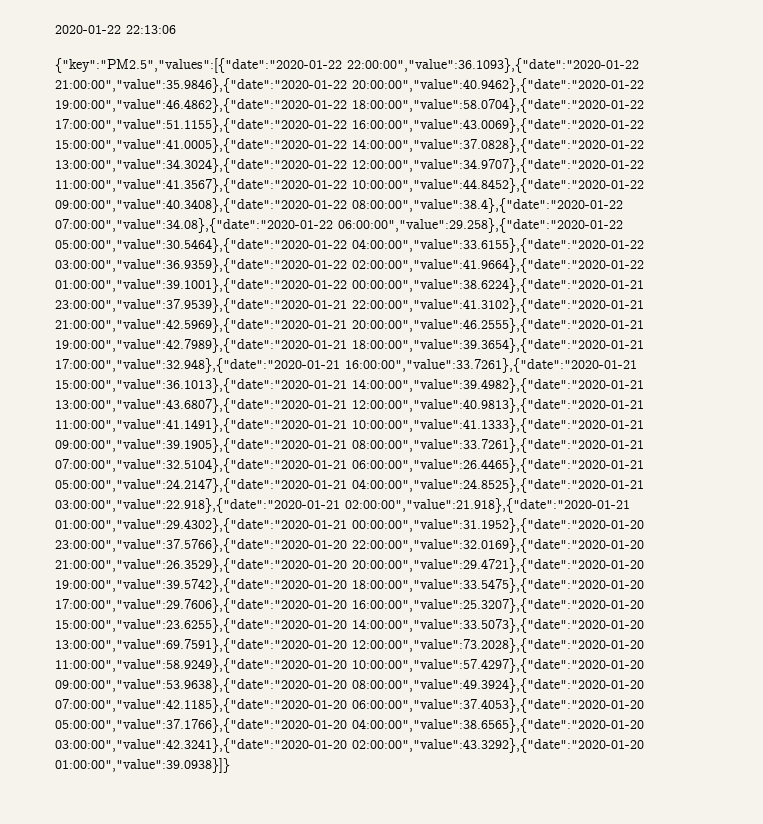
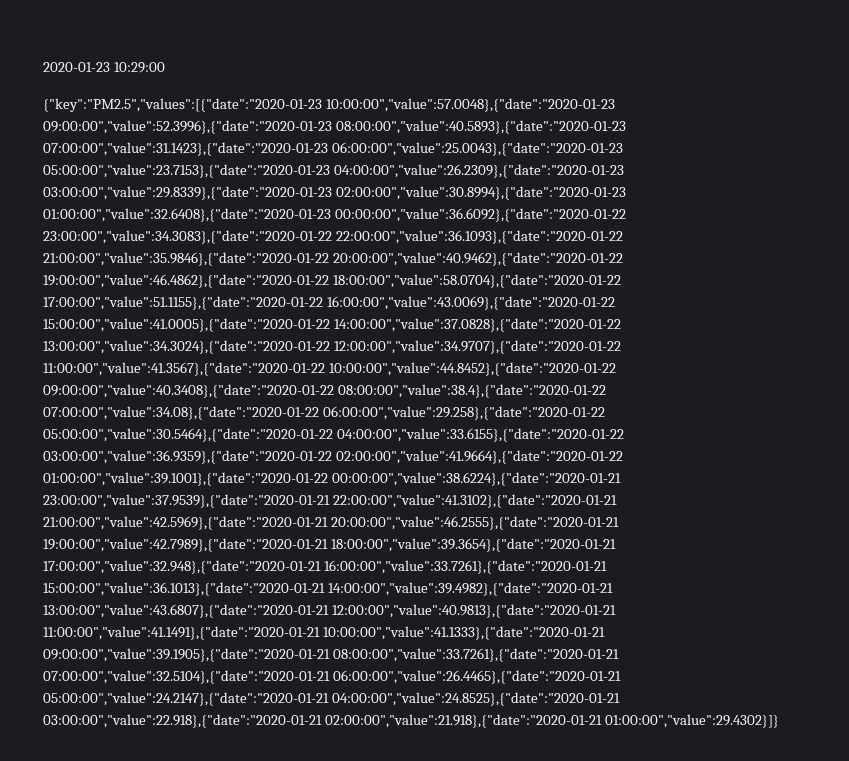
- 2020-01-22 22:13:06
- {"key":"PM2.5","values":[{"date":"2020-01-22 22:00:00","value":36.1093},{"date":"2020-01-22 21:00:00","value":35.9846},{"date":"2020-01-22 20:00:00","value":40.9462},{"date":"2020-01-22 19:00:00","value":46.4862},{"date":"2020-01-22 18:00:00","value":58.0704},{"date":"2020-01-22 17:00:00","value":51.1155},{"date":"2020-01-22 16:00:00","value":43.0069},{"date":"2020-01-22 15:00:00","value":41.0005},{"date":"2020-01-22 14:00:00","value":37.0828},{"date":"2020-01-22 13:00:00","value":34.3024},{"date":"2020-01-22 12:00:00","value":34.9707},{"date":"2020-01-22 11:00:00","value":41.3567},{"date":"2020-01-22 10:00:00","value":44.8452},{"date":"2020-01-22 09:00:00","value":40.3408},{"date":"2020-01-22 08:00:00","value":38.4},{"date":"2020-01-22 07:00:00","value":34.08},{"date":"2020-01-22 06:00:00","value":29.258},{"date":"2020-01-22 05:00:00","value":30.5464},{"date":"2020-01-22 04:00:00","value":33.6155},{"date":"2020-01-22 03:00:00","value":36.9359},{"date":"2020-01-22 02:00:00","value":41.9664},{"date":"2020-01-22 01:00:00","value":39.1001},{"date":"2020-01-22 00:00:00","value":38.6224},{"date":"2020-01-21 23:00:00","value":37.9539},{"date":"2020-01-21 22:00:00","value":41.3102},{"date":"2020-01-21 21:00:00","value":42.5969},{"date":"2020-01-21 20:00:00","value":46.2555},{"date":"2020-01-21 19:00:00","value":42.7989},{"date":"2020-01-21 18:00:00","value":39.3654},{"date":"2020-01-21 17:00:00","value":32.948},{"date":"2020-01-21 16:00:00","value":33.7261},{"date":"2020-01-21 15:00:00","value":36.1013},{"date":"2020-01-21 14:00:00","value":39.4982},{"date":"2020-01-21 13:00:00","value":43.6807},{"date":"2020-01-21 12:00:00","value":40.9813},{"date":"2020-01-21 11:00:00","value":41.1491},{"date":"2020-01-21 10:00:00","value":41.1333},{"date":"2020-01-21 09:00:00","value":39.1905},{"date":"2020-01-21 08:00:00","value":33.7261},{"date":"2020-01-21 07:00:00","value":32.5104},{"date":"2020-01-21 06:00:00","value":26.4465},{"date":"2020-01-21 05:00:00","value":24.2147},{"date":"2020-01-21 04:00:00","value":24.8525},{"date":"2020-01-21 03:00:00","value":22.918},{"date":"2020-01-21 02:00:00","value":21.918},{"date":"2020-01-21 01:00:00","value":29.4302},{"date":"2020-01-21 00:00:00","value":31.1952},{"date":"2020-01-20 23:00:00","value":37.5766},{"date":"2020-01-20 22:00:00","value":32.0169},{"date":"2020-01-20 21:00:00","value":26.3529},{"date":"2020-01-20 20:00:00","value":29.4721},{"date":"2020-01-20 19:00:00","value":39.5742},{"date":"2020-01-20 18:00:00","value":33.5475},{"date":"2020-01-20 17:00:00","value":29.7606},{"date":"2020-01-20 16:00:00","value":25.3207},{"date":"2020-01-20 15:00:00","value":23.6255},{"date":"2020-01-20 14:00:00","value":33.5073},{"date":"2020-01-20 13:00:00","value":69.7591},{"date":"2020-01-20 12:00:00","value":73.2028},{"date":"2020-01-20 11:00:00","value":58.9249},{"date":"2020-01-20 10:00:00","value":57.4297},{"date":"2020-01-20 09:00:00","value":53.9638},{"date":"2020-01-20 08:00:00","value":49.3924},{"date":"2020-01-20 07:00:00","value":42.1185},{"date":"2020-01-20 06:00:00","value":37.4053},{"date":"2020-01-20 05:00:00","value":37.1766},{"date":"2020-01-20 04:00:00","value":38.6565},{"date":"2020-01-20 03:00:00","value":42.3241},{"date":"2020-01-20 02:00:00","value":43.3292},{"date":"2020-01-20 01:00:00","value":39.0938}]}
+ 2020-01-23 10:29:00
+ {"key":"PM2.5","values":[{"date":"2020-01-23 10:00:00","value":57.0048},{"date":"2020-01-23 09:00:00","value":52.3996},{"date":"2020-01-23 08:00:00","value":40.5893},{"date":"2020-01-23 07:00:00","value":31.1423},{"date":"2020-01-23 06:00:00","value":25.0043},{"date":"2020-01-23 05:00:00","value":23.7153},{"date":"2020-01-23 04:00:00","value":26.2309},{"date":"2020-01-23 03:00:00","value":29.8339},{"date":"2020-01-23 02:00:00","value":30.8994},{"date":"2020-01-23 01:00:00","value":32.6408},{"date":"2020-01-23 00:00:00","value":36.6092},{"date":"2020-01-22 23:00:00","value":34.3083},{"date":"2020-01-22 22:00:00","value":36.1093},{"date":"2020-01-22 21:00:00","value":35.9846},{"date":"2020-01-22 20:00:00","value":40.9462},{"date":"2020-01-22 19:00:00","value":46.4862},{"date":"2020-01-22 18:00:00","value":58.0704},{"date":"2020-01-22 17:00:00","value":51.1155},{"date":"2020-01-22 16:00:00","value":43.0069},{"date":"2020-01-22 15:00:00","value":41.0005},{"date":"2020-01-22 14:00:00","value":37.0828},{"date":"2020-01-22 13:00:00","value":34.3024},{"date":"2020-01-22 12:00:00","value":34.9707},{"date":"2020-01-22 11:00:00","value":41.3567},{"date":"2020-01-22 10:00:00","value":44.8452},{"date":"2020-01-22 09:00:00","value":40.3408},{"date":"2020-01-22 08:00:00","value":38.4},{"date":"2020-01-22 07:00:00","value":34.08},{"date":"2020-01-22 06:00:00","value":29.258},{"date":"2020-01-22 05:00:00","value":30.5464},{"date":"2020-01-22 04:00:00","value":33.6155},{"date":"2020-01-22 03:00:00","value":36.9359},{"date":"2020-01-22 02:00:00","value":41.9664},{"date":"2020-01-22 01:00:00","value":39.1001},{"date":"2020-01-22 00:00:00","value":38.6224},{"date":"2020-01-21 23:00:00","value":37.9539},{"date":"2020-01-21 22:00:00","value":41.3102},{"date":"2020-01-21 21:00:00","value":42.5969},{"date":"2020-01-21 20:00:00","value":46.2555},{"date":"2020-01-21 19:00:00","value":42.7989},{"date":"2020-01-21 18:00:00","value":39.3654},{"date":"2020-01-21 17:00:00","value":32.948},{"date":"2020-01-21 16:00:00","value":33.7261},{"date":"2020-01-21 15:00:00","value":36.1013},{"date":"2020-01-21 14:00:00","value":39.4982},{"date":"2020-01-21 13:00:00","value":43.6807},{"date":"2020-01-21 12:00:00","value":40.9813},{"date":"2020-01-21 11:00:00","value":41.1491},{"date":"2020-01-21 10:00:00","value":41.1333},{"date":"2020-01-21 09:00:00","value":39.1905},{"date":"2020-01-21 08:00:00","value":33.7261},{"date":"2020-01-21 07:00:00","value":32.5104},{"date":"2020-01-21 06:00:00","value":26.4465},{"date":"2020-01-21 05:00:00","value":24.2147},{"date":"2020-01-21 04:00:00","value":24.8525},{"date":"2020-01-21 03:00:00","value":22.918},{"date":"2020-01-21 02:00:00","value":21.918},{"date":"2020-01-21 01:00:00","value":29.4302}]}

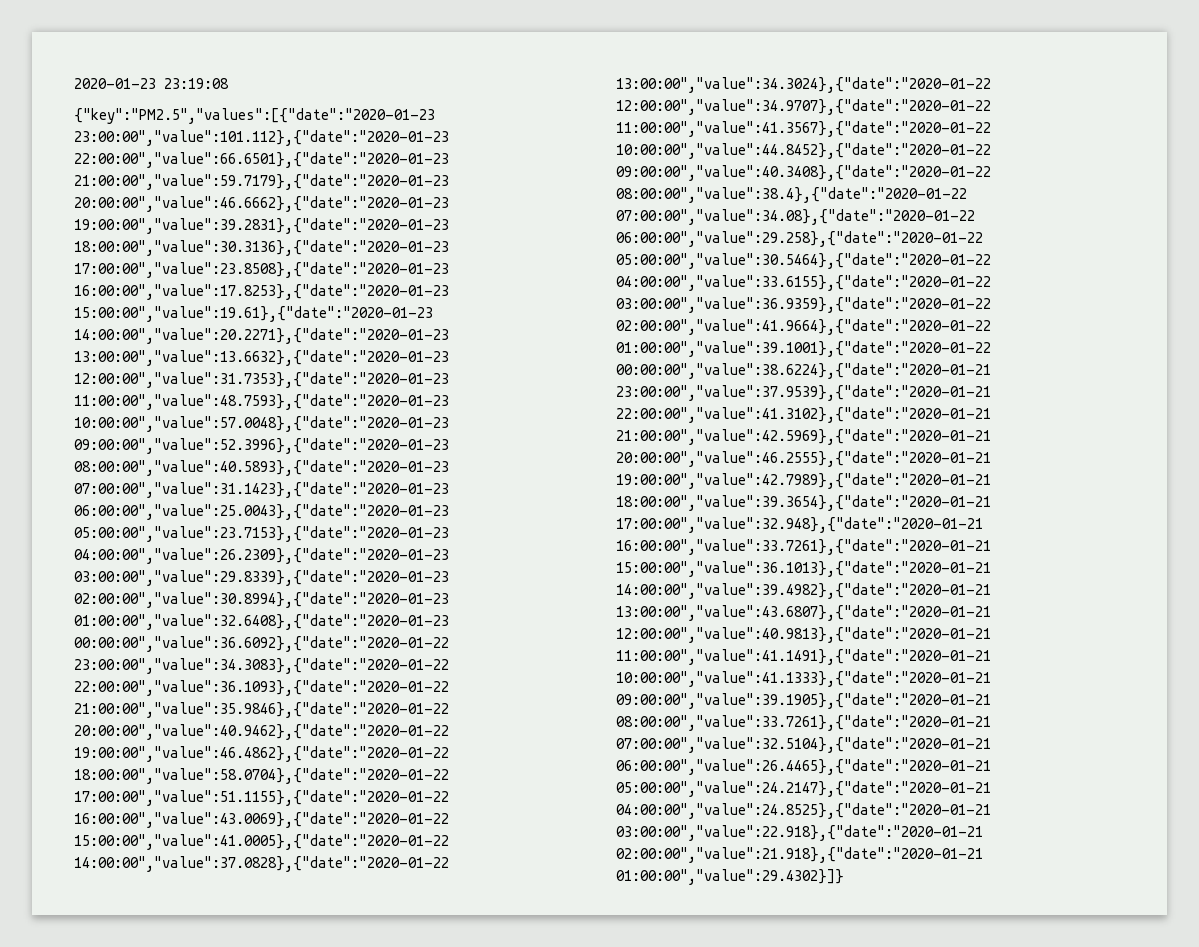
- 2020-01-23 10:29:00
+ 2020-01-23 23:19:08
- {"key":"PM2.5","values":[{"date":"2020-01-23 10:00:00","value":57.0048},{"date":"2020-01-23 09:00:00","value":52.3996},{"date":"2020-01-23 08:00:00","value":40.5893},{"date":"2020-01-23 07:00:00","value":31.1423},{"date":"2020-01-23 06:00:00","value":25.0043},{"date":"2020-01-23 05:00:00","value":23.7153},{"date":"2020-01-23 04:00:00","value":26.2309},{"date":"2020-01-23 03:00:00","value":29.8339},{"date":"2020-01-23 02:00:00","value":30.8994},{"date":"2020-01-23 01:00:00","value":32.6408},{"date":"2020-01-23 00:00:00","value":36.6092},{"date":"2020-01-22 23:00:00","value":34.3083},{"date":"2020-01-22 22:00:00","value":36.1093},{"date":"2020-01-22 21:00:00","value":35.9846},{"date":"2020-01-22 20:00:00","value":40.9462},{"date":"2020-01-22 19:00:00","value":46.4862},{"date":"2020-01-22 18:00:00","value":58.0704},{"date":"2020-01-22 17:00:00","value":51.1155},{"date":"2020-01-22 16:00:00","value":43.0069},{"date":"2020-01-22 15:00:00","value":41.0005},{"date":"2020-01-22 14:00:00","value":37.0828},{"date":"2020-01-22 13:00:00","value":34.3024},{"date":"2020-01-22 12:00:00","value":34.9707},{"date":"2020-01-22 11:00:00","value":41.3567},{"date":"2020-01-22 10:00:00","value":44.8452},{"date":"2020-01-22 09:00:00","value":40.3408},{"date":"2020-01-22 08:00:00","value":38.4},{"date":"2020-01-22 07:00:00","value":34.08},{"date":"2020-01-22 06:00:00","value":29.258},{"date":"2020-01-22 05:00:00","value":30.5464},{"date":"2020-01-22 04:00:00","value":33.6155},{"date":"2020-01-22 03:00:00","value":36.9359},{"date":"2020-01-22 02:00:00","value":41.9664},{"date":"2020-01-22 01:00:00","value":39.1001},{"date":"2020-01-22 00:00:00","value":38.6224},{"date":"2020-01-21 23:00:00","value":37.9539},{"date":"2020-01-21 22:00:00","value":41.3102},{"date":"2020-01-21 21:00:00","value":42.5969},{"date":"2020-01-21 20:00:00","value":46.2555},{"date":"2020-01-21 19:00:00","value":42.7989},{"date":"2020-01-21 18:00:00","value":39.3654},{"date":"2020-01-21 17:00:00","value":32.948},{"date":"2020-01-21 16:00:00","value":33.7261},{"date":"2020-01-21 15:00:00","value":36.1013},{"date":"2020-01-21 14:00:00","value":39.4982},{"date":"2020-01-21 13:00:00","value":43.6807},{"date":"2020-01-21 12:00:00","value":40.9813},{"date":"2020-01-21 11:00:00","value":41.1491},{"date":"2020-01-21 10:00:00","value":41.1333},{"date":"2020-01-21 09:00:00","value":39.1905},{"date":"2020-01-21 08:00:00","value":33.7261},{"date":"2020-01-21 07:00:00","value":32.5104},{"date":"2020-01-21 06:00:00","value":26.4465},{"date":"2020-01-21 05:00:00","value":24.2147},{"date":"2020-01-21 04:00:00","value":24.8525},{"date":"2020-01-21 03:00:00","value":22.918},{"date":"2020-01-21 02:00:00","value":21.918},{"date":"2020-01-21 01:00:00","value":29.4302}]}
+ {"key":"PM2.5","values":[{"date":"2020-01-23 23:00:00","value":101.112},{"date":"2020-01-23 22:00:00","value":66.6501},{"date":"2020-01-23 21:00:00","value":59.7179},{"date":"2020-01-23 20:00:00","value":46.6662},{"date":"2020-01-23 19:00:00","value":39.2831},{"date":"2020-01-23 18:00:00","value":30.3136},{"date":"2020-01-23 17:00:00","value":23.8508},{"date":"2020-01-23 16:00:00","value":17.8253},{"date":"2020-01-23 15:00:00","value":19.61},{"date":"2020-01-23 14:00:00","value":20.2271},{"date":"2020-01-23 13:00:00","value":13.6632},{"date":"2020-01-23 12:00:00","value":31.7353},{"date":"2020-01-23 11:00:00","value":48.7593},{"date":"2020-01-23 10:00:00","value":57.0048},{"date":"2020-01-23 09:00:00","value":52.3996},{"date":"2020-01-23 08:00:00","value":40.5893},{"date":"2020-01-23 07:00:00","value":31.1423},{"date":"2020-01-23 06:00:00","value":25.0043},{"date":"2020-01-23 05:00:00","value":23.7153},{"date":"2020-01-23 04:00:00","value":26.2309},{"date":"2020-01-23 03:00:00","value":29.8339},{"date":"2020-01-23 02:00:00","value":30.8994},{"date":"2020-01-23 01:00:00","value":32.6408},{"date":"2020-01-23 00:00:00","value":36.6092},{"date":"2020-01-22 23:00:00","value":34.3083},{"date":"2020-01-22 22:00:00","value":36.1093},{"date":"2020-01-22 21:00:00","value":35.9846},{"date":"2020-01-22 20:00:00","value":40.9462},{"date":"2020-01-22 19:00:00","value":46.4862},{"date":"2020-01-22 18:00:00","value":58.0704},{"date":"2020-01-22 17:00:00","value":51.1155},{"date":"2020-01-22 16:00:00","value":43.0069},{"date":"2020-01-22 15:00:00","value":41.0005},{"date":"2020-01-22 14:00:00","value":37.0828},{"date":"2020-01-22 13:00:00","value":34.3024},{"date":"2020-01-22 12:00:00","value":34.9707},{"date":"2020-01-22 11:00:00","value":41.3567},{"date":"2020-01-22 10:00:00","value":44.8452},{"date":"2020-01-22 09:00:00","value":40.3408},{"date":"2020-01-22 08:00:00","value":38.4},{"date":"2020-01-22 07:00:00","value":34.08},{"date":"2020-01-22 06:00:00","value":29.258},{"date":"2020-01-22 05:00:00","value":30.5464},{"date":"2020-01-22 04:00:00","value":33.6155},{"date":"2020-01-22 03:00:00","value":36.9359},{"date":"2020-01-22 02:00:00","value":41.9664},{"date":"2020-01-22 01:00:00","value":39.1001},{"date":"2020-01-22 00:00:00","value":38.6224},{"date":"2020-01-21 23:00:00","value":37.9539},{"date":"2020-01-21 22:00:00","value":41.3102},{"date":"2020-01-21 21:00:00","value":42.5969},{"date":"2020-01-21 20:00:00","value":46.2555},{"date":"2020-01-21 19:00:00","value":42.7989},{"date":"2020-01-21 18:00:00","value":39.3654},{"date":"2020-01-21 17:00:00","value":32.948},{"date":"2020-01-21 16:00:00","value":33.7261},{"date":"2020-01-21 15:00:00","value":36.1013},{"date":"2020-01-21 14:00:00","value":39.4982},{"date":"2020-01-21 13:00:00","value":43.6807},{"date":"2020-01-21 12:00:00","value":40.9813},{"date":"2020-01-21 11:00:00","value":41.1491},{"date":"2020-01-21 10:00:00","value":41.1333},{"date":"2020-01-21 09:00:00","value":39.1905},{"date":"2020-01-21 08:00:00","value":33.7261},{"date":"2020-01-21 07:00:00","value":32.5104},{"date":"2020-01-21 06:00:00","value":26.4465},{"date":"2020-01-21 05:00:00","value":24.2147},{"date":"2020-01-21 04:00:00","value":24.8525},{"date":"2020-01-21 03:00:00","value":22.918},{"date":"2020-01-21 02:00:00","value":21.918},{"date":"2020-01-21 01:00:00","value":29.4302}]}

